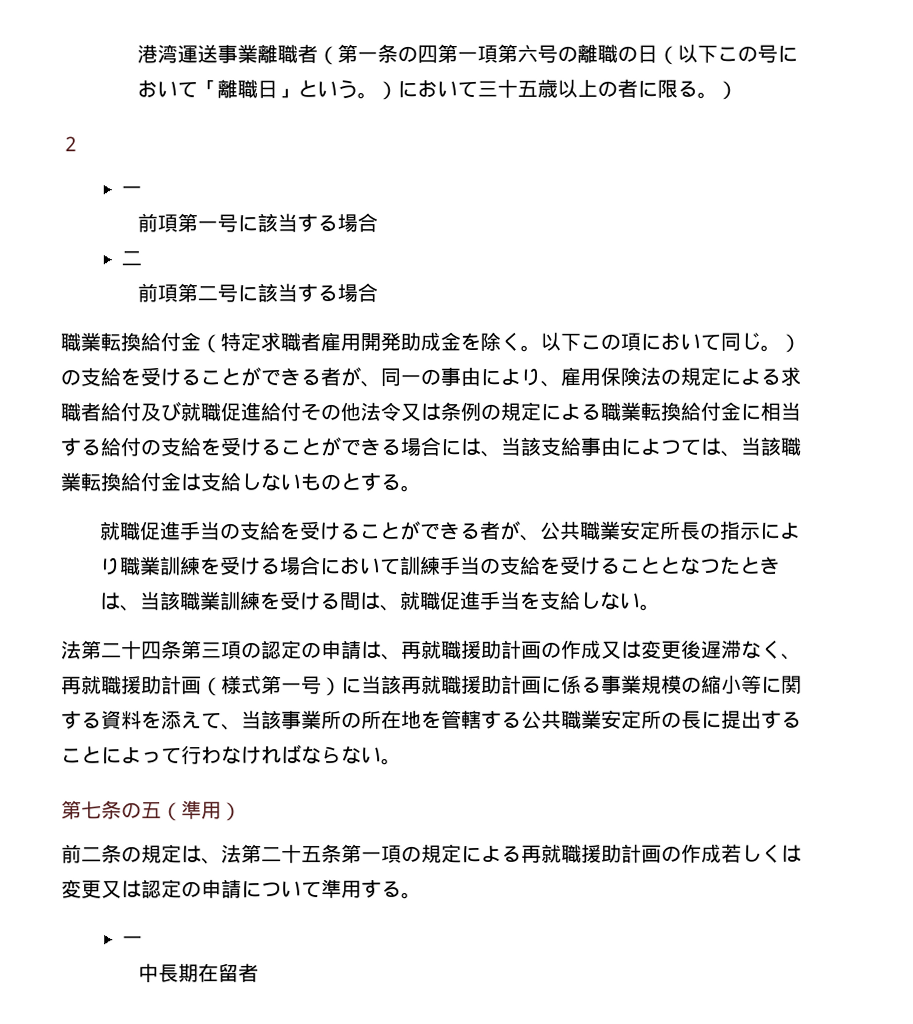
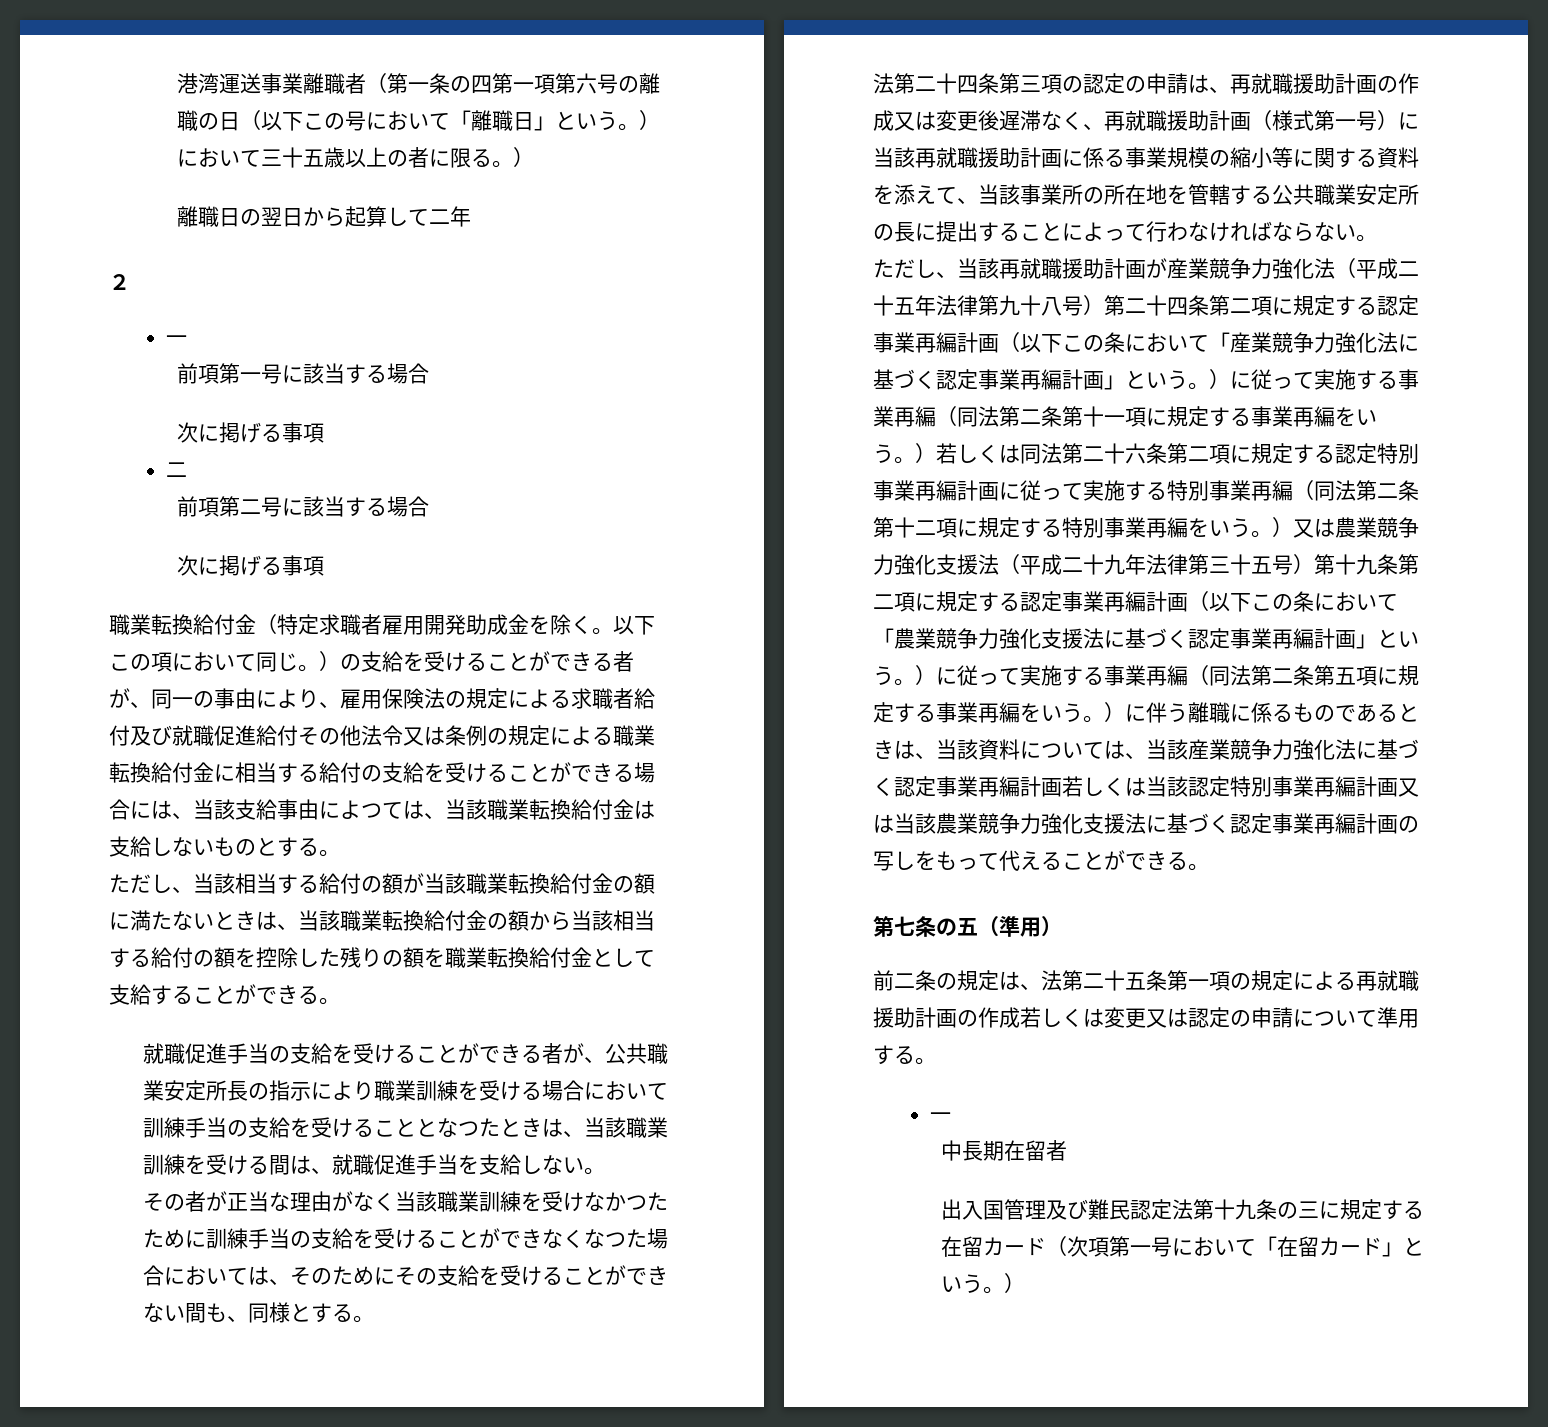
+ 離職日の翌日から起算して二年
  前項第一号に該当する場合
+ 次に掲げる事項
  前項第二号に該当する場合
+ 次に掲げる事項
+ ただし、当該相当する給付の額が当該職業転換給付金の額に満たないときは、当該職業転換給付金の額から当該相当する給付の額を控除した残りの額を職業転換給付金として支給することができる。
+ その者が正当な理由がなく当該職業訓練を受けなかつたために訓練手当の支給を受けることができなくなつた場合においては、そのためにその支給を受けることができない間も、同様とする。
+ ただし、当該再就職援助計画が産業競争力強化法（平成二十五年法律第九十八号）第二十四条第二項に規定する認定事業再編計画（以下この条において「産業競争力強化法に基づく認定事業再編計画」という。）に従って実施する事業再編（同法第二条第十一項に規定する事業再編をいう。）若しくは同法第二十六条第二項に規定する認定特別事業再編計画に従って実施する特別事業再編（同法第二条第十二項に規定する特別事業再編をいう。）又は農業競争力強化支援法（平成二十九年法律第三十五号）第十九条第二項に規定する認定事業再編計画（以下この条において「農業競争力強化支援法に基づく認定事業再編計画」という。）に従って実施する事業再編（同法第二条第五項に規定する事業再編をいう。）に伴う離職に係るものであるときは、当該資料については、当該産業競争力強化法に基づく認定事業再編計画若しくは当該認定特別事業再編計画又は当該農業競争力強化支援法に基づく認定事業再編計画の写しをもって代えることができる。
+ 出入国管理及び難民認定法第十九条の三に規定する在留カード（次項第一号において「在留カード」という。）

